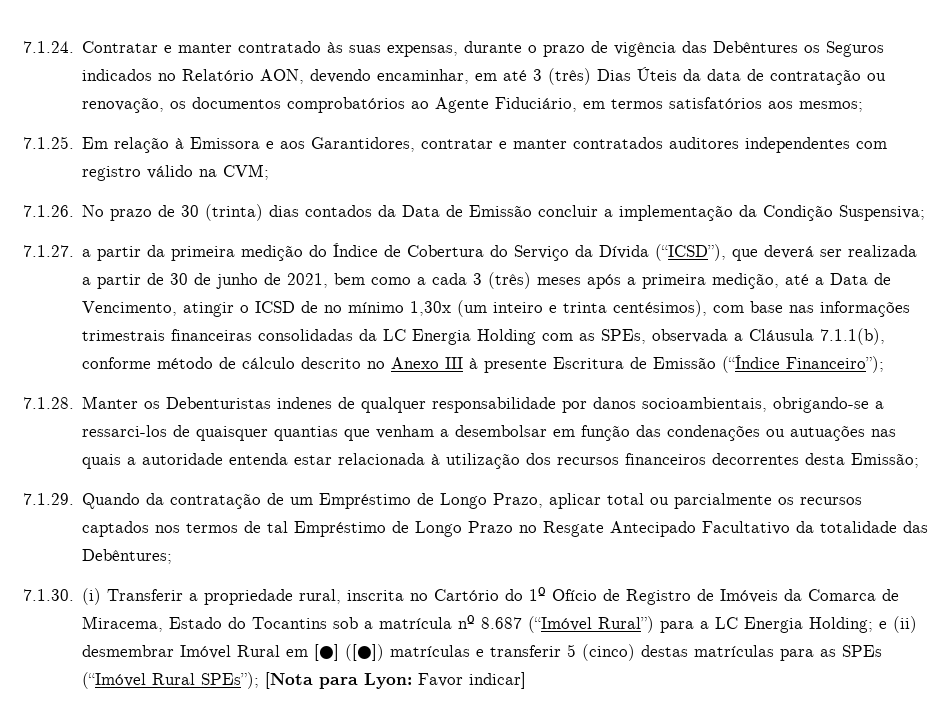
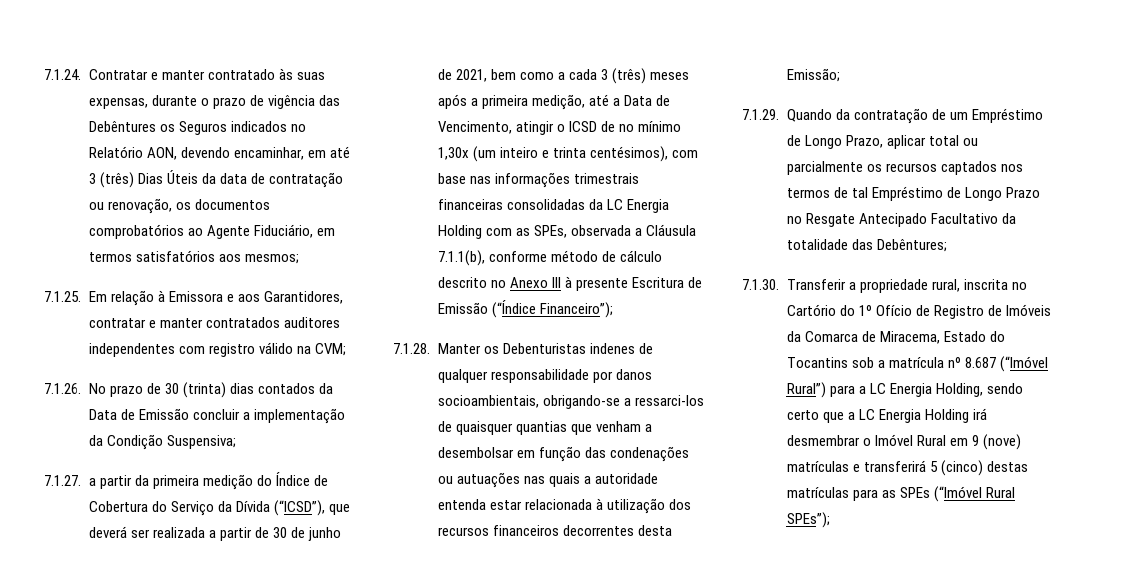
- 7.1.30. (i) Transferir a propriedade rural, inscrita no Cartório do 1º Ofício de Registro de Imóveis da Comarca de Miracema, Estado do Tocantins sob a matrícula nº 8.687 (“Imóvel Rural”) para a LC Energia Holding; e (ii) desmembrar Imóvel Rural em [●] ([●]) matrículas e transferir 5 (cinco) destas matrículas para as SPEs (“Imóvel Rural SPEs”); [Nota para Lyon: Favor indicar]
+ 7.1.30. Transferir a propriedade rural, inscrita no Cartório do 1º Ofício de Registro de Imóveis da Comarca de Miracema, Estado do Tocantins sob a matrícula nº 8.687 (“Imóvel Rural”) para a LC Energia Holding, sendo certo que a LC Energia Holding irá desmembrar o Imóvel Rural em 9 (nove) matrículas e transferirá 5 (cinco) destas matrículas para as SPEs (“Imóvel Rural SPEs”);

